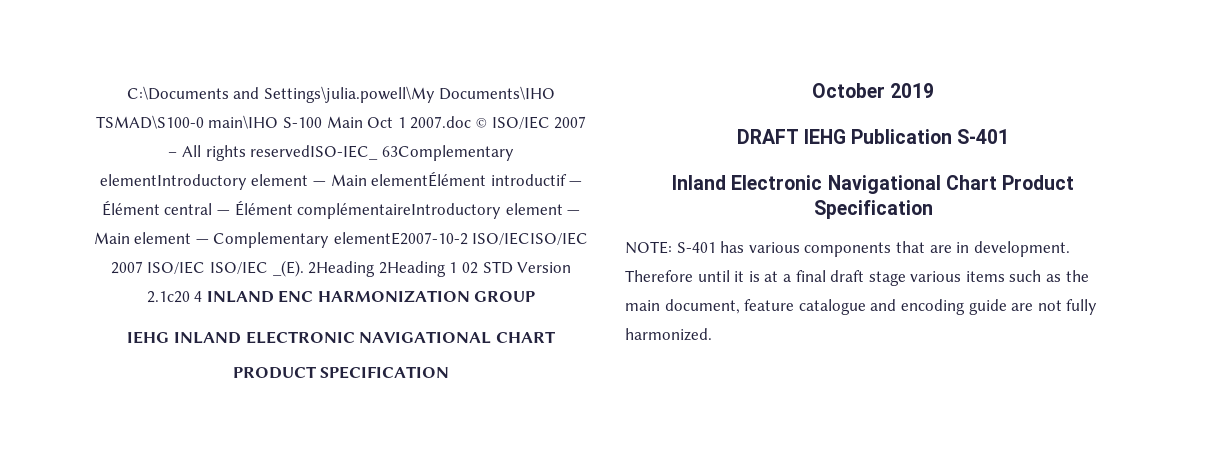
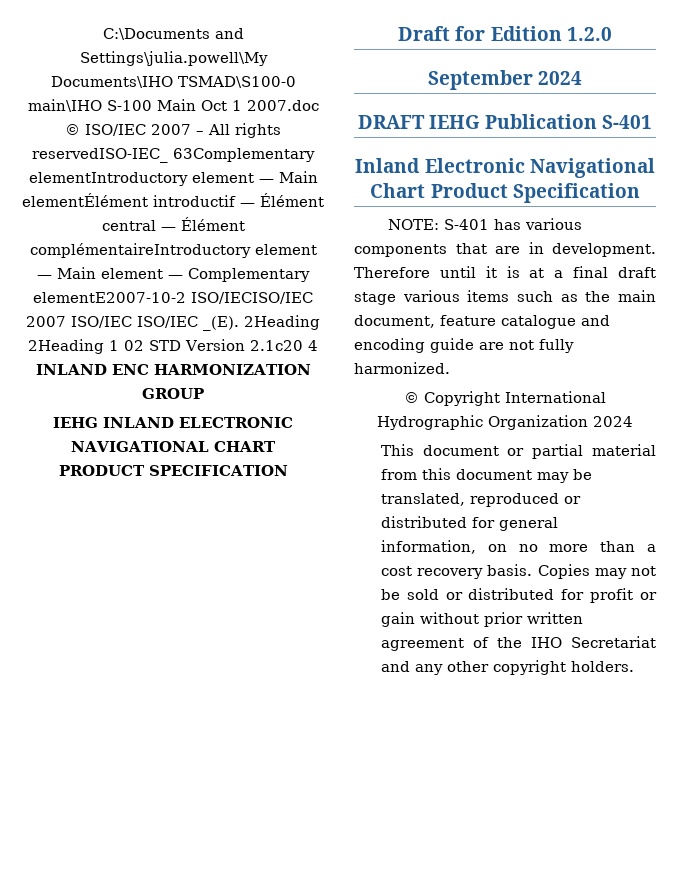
- October 2019
+ Draft for Edition 1.2.0
+ September 2024
+ © Copyright International Hydrographic Organization 2024
+ This document or partial material from this document may be translated, reproduced or distributed for general information, on no more than a cost recovery basis. Copies may not be sold or distributed for profit or gain without prior written agreement of the IHO Secretariat and any other copyright holders.

